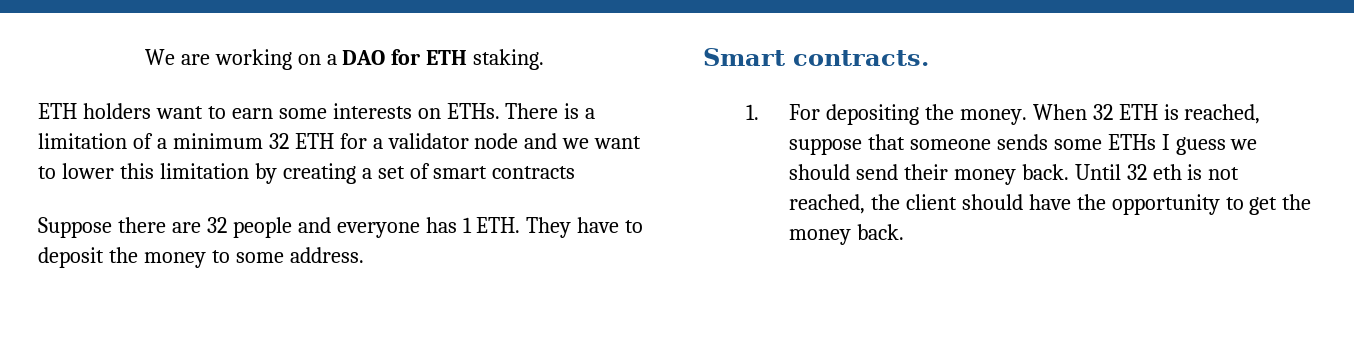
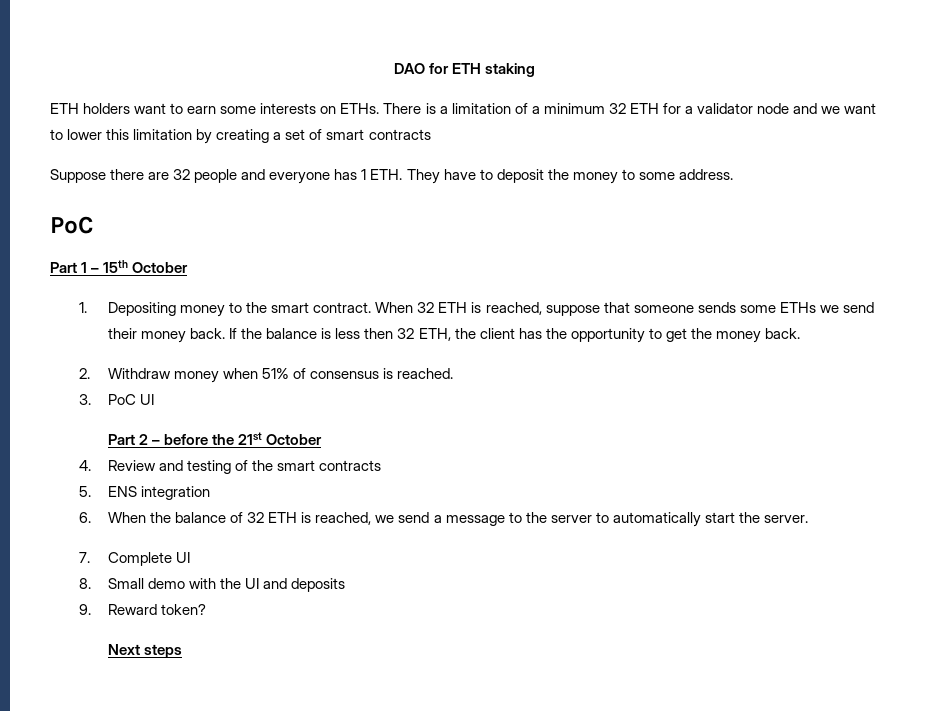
- We are working on a DAO for ETH staking.
+ DAO for ETH staking
  Suppose there are 32 people and everyone has 1 ETH. They have to deposit the money to some address.
- Smart contracts.
- 1. For depositing the money.
+ PoC
+ Part 1 – 15th October
+ 1. Depositing money to the smart contract.
- When 32 ETH is reached, suppose that someone sends some ETHs I guess we should send their money back. Until 32 eth is not reached, the client should have the opportunity to get the money back.
+ When 32 ETH is reached, suppose that someone sends some ETHs we send their money back. If the balance is less then 32 ETH, the client has the opportunity to get the money back.
+ 2. Withdraw money when 51% of consensus is reached.
+ 3. PoC UI
+ Part 2 – before the 21st October
+ 4. Review and testing of the smart contracts
+ 5. ENS integration
+ 6. When the balance of 32 ETH is reached, we send a message to the server to automatically start the server.
+ 7. Complete UI
+ 8. Small demo with the UI and deposits
+ 9. Reward token?
+ Next steps

